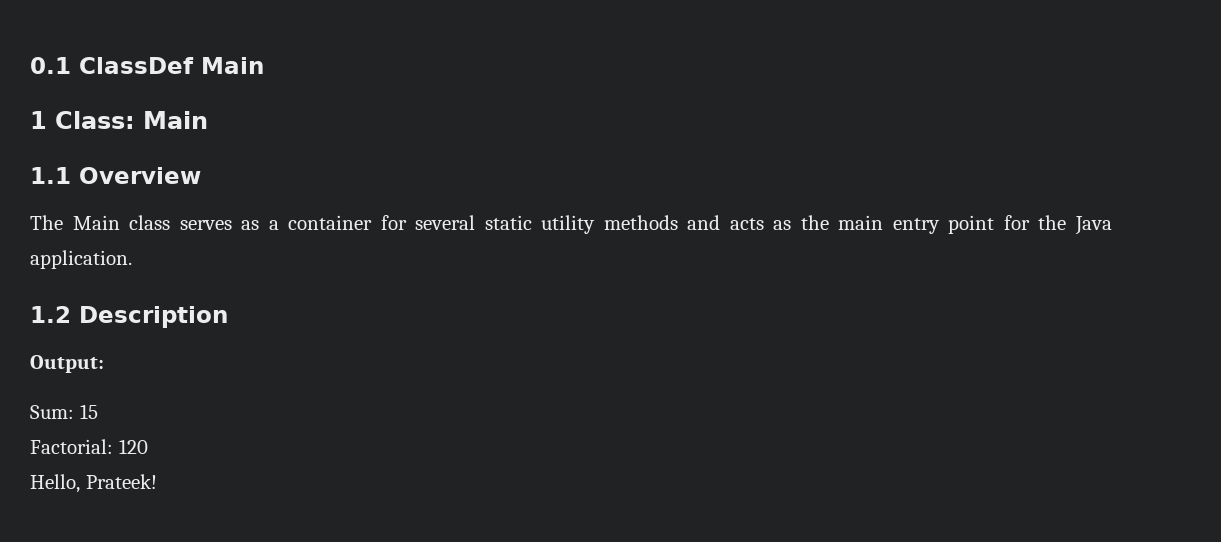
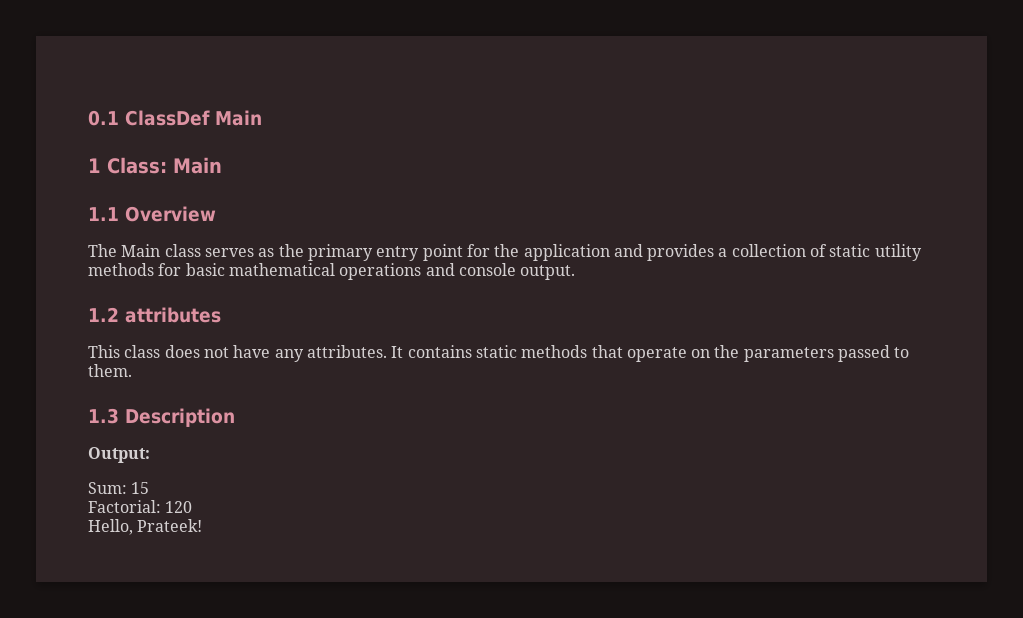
- The Main class serves as a container for several static utility methods and acts as the main entry point for the Java application.
- 1.2 Description
+ The Main class serves as the primary entry point for the application and provides a collection of static utility methods for basic mathematical operations and console output.
+ 1.2 attributes
+ This class does not have any attributes. It contains static methods that operate on the parameters passed to them.
+ 1.3 Description

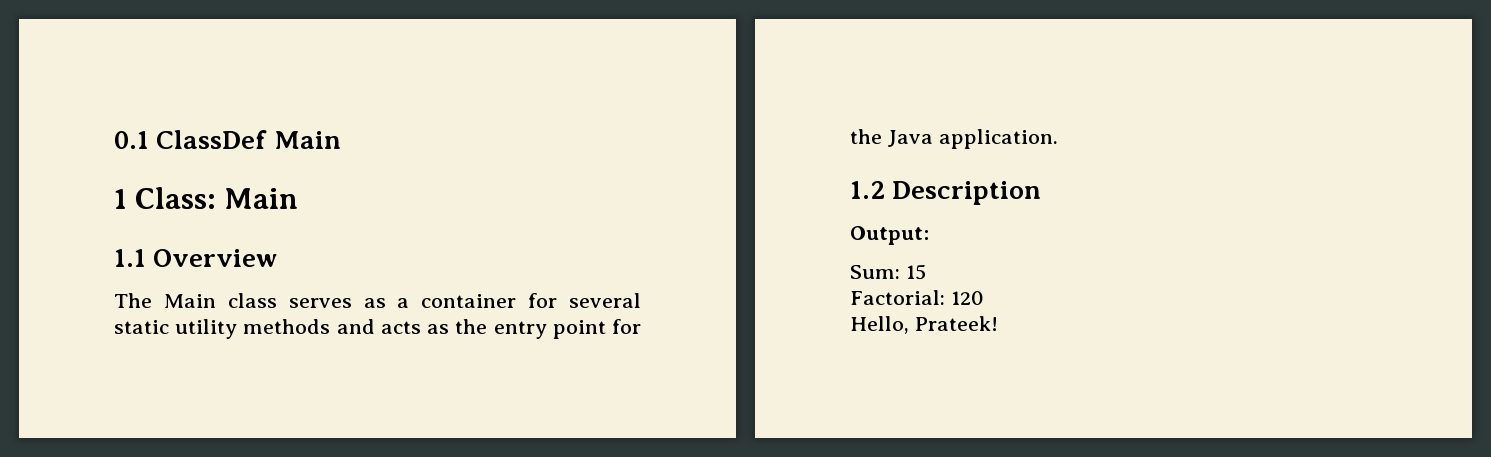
- The Main class serves as the primary entry point for the application and provides a collection of static utility methods for basic mathematical operations and console output.
- 1.2 attributes
- This class does not have any attributes. It contains static methods that operate on the parameters passed to them.
- 1.3 Description
+ The Main class serves as a container for several static utility methods and acts as the entry point for the Java application.
+ 1.2 Description

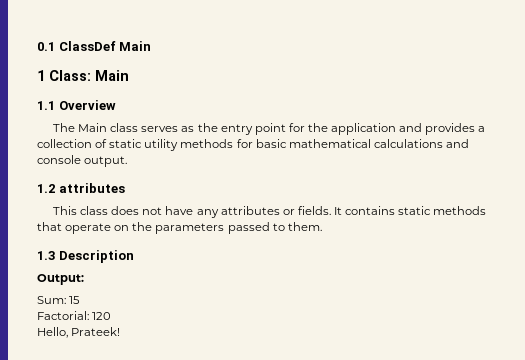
- The Main class serves as a container for several static utility methods and acts as the entry point for the Java application.
- 1.2 Description
+ The Main class serves as the entry point for the application and provides a collection of static utility methods for basic mathematical calculations and console output.
+ 1.2 attributes
+ This class does not have any attributes or fields. It contains static methods that operate on the parameters passed to them.
+ 1.3 Description

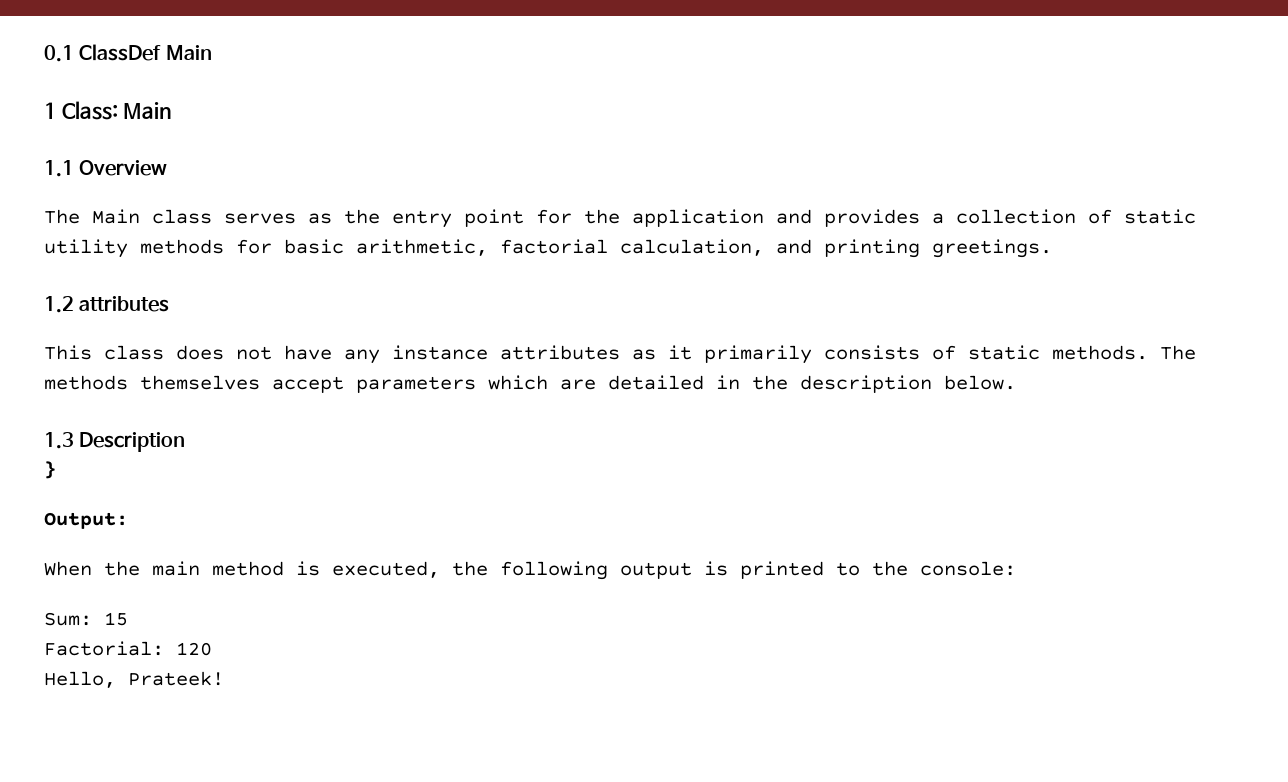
- The Main class serves as the entry point for the application and provides a collection of static utility methods for basic mathematical calculations and console output.
+ The Main class serves as the entry point for the application and provides a collection of static utility methods for basic arithmetic, factorial calculation, and printing greetings.
- This class does not have any attributes or fields. It contains static methods that operate on the parameters passed to them.
+ This class does not have any instance attributes as it primarily consists of static methods. The methods themselves accept parameters which are detailed in the description below.
+ }
+ When the main method is executed, the following output is printed to the console:

